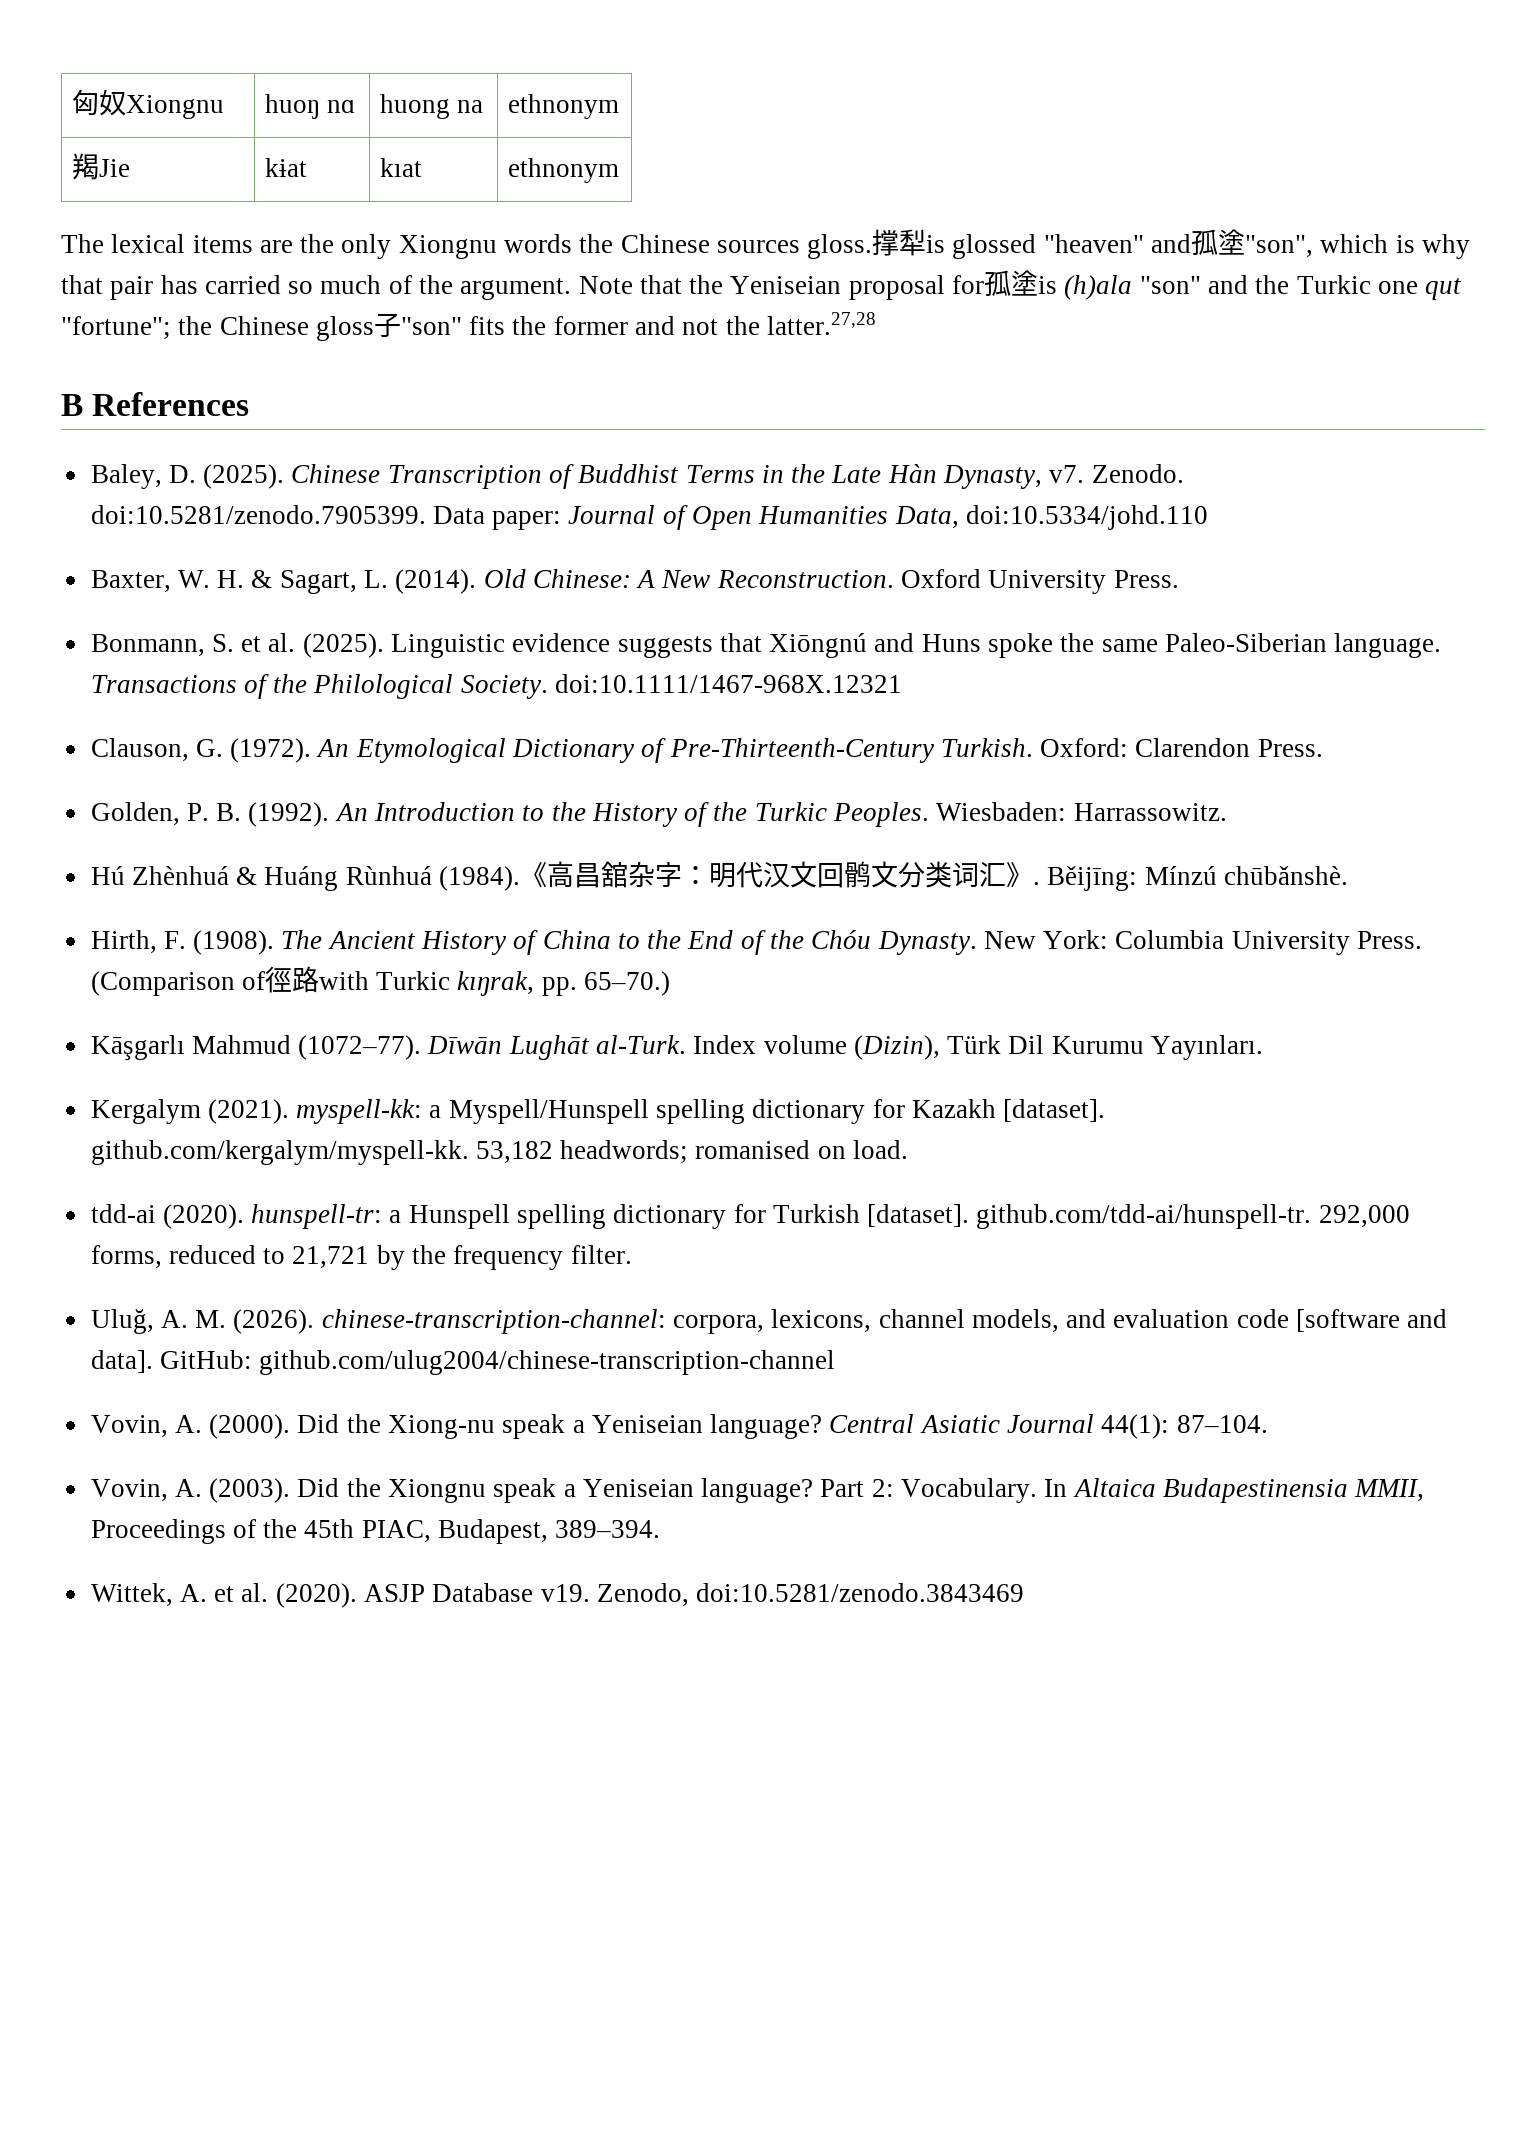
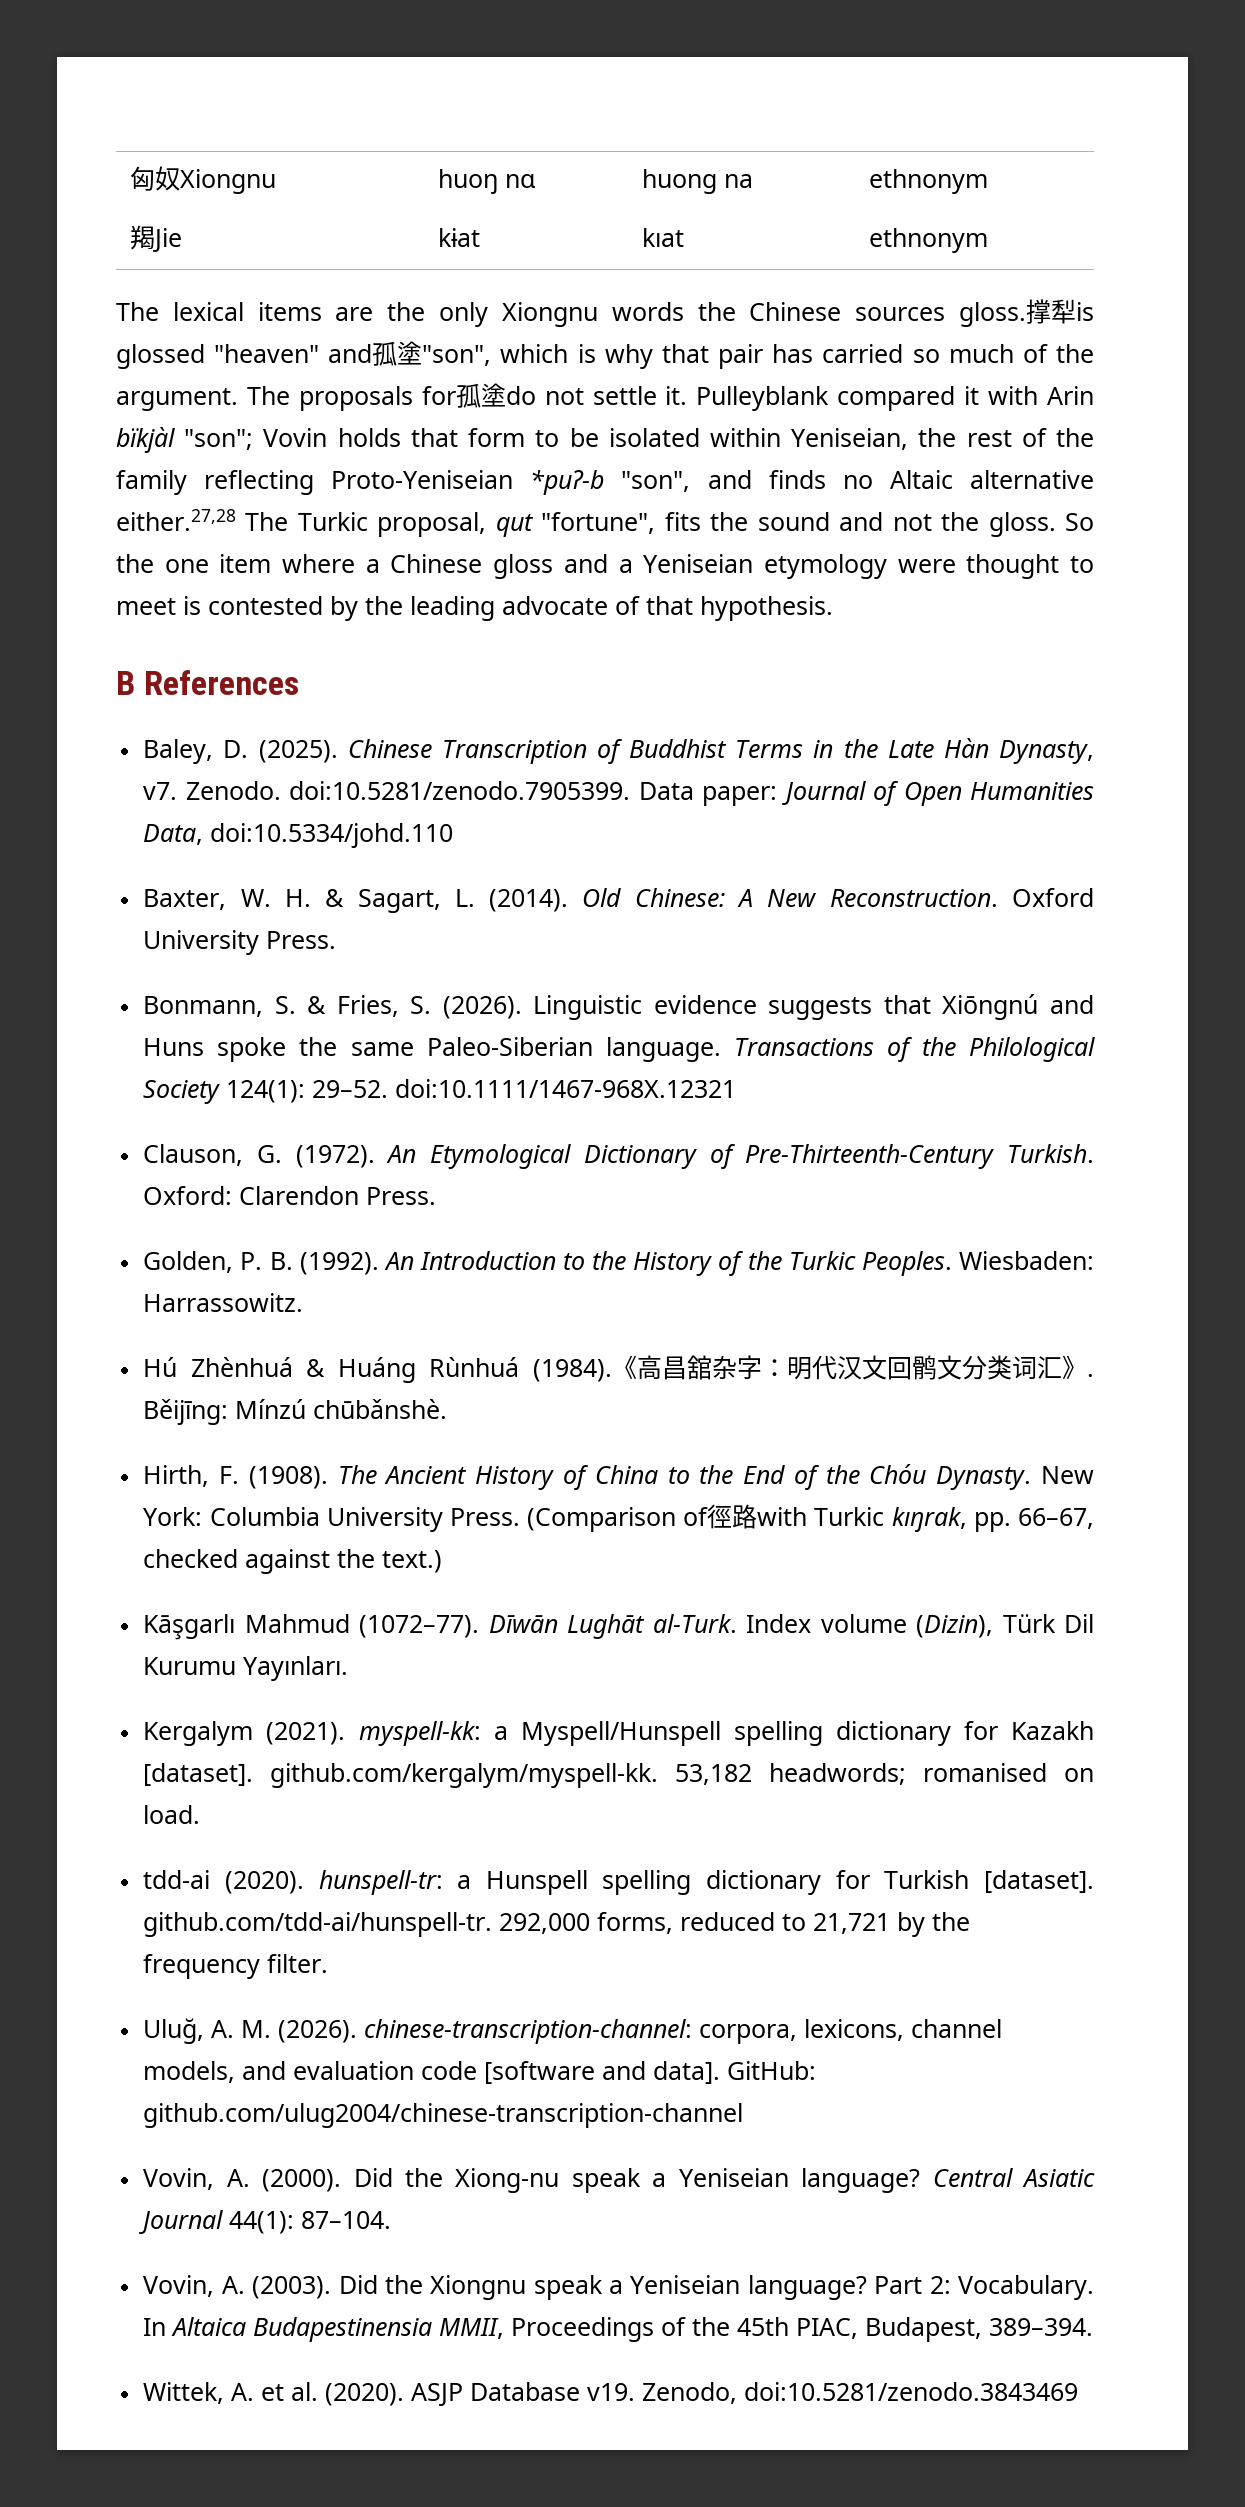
- Note that the Yeniseian proposal for孤塗is (h)ala "son" and the Turkic one qut "fortune"; the Chinese gloss子"son" fits the former and not the latter.27,28
+ The proposals for孤塗do not settle it. Pulleyblank compared it with Arin bïkjàl "son"; Vovin holds that form to be isolated within Yeniseian, the rest of the family reflecting Proto-Yeniseian *puʔ-b "son", and finds no Altaic alternative either.27,28 The Turkic proposal, qut "fortune", fits the sound and not the gloss. So the one item where a Chinese gloss and a Yeniseian etymology were thought to meet is contested by the leading advocate of that hypothesis.
- Bonmann, S. et al. (2025).
+ Bonmann, S. & Fries, S. (2026).
- Transactions of the Philological Society. doi:10.1111/1467-968X.12321
+ Transactions of the Philological Society 124(1): 29–52. doi:10.1111/1467-968X.12321
- (Comparison of徑路with Turkic kıŋrak, pp. 65–70.)
+ (Comparison of徑路with Turkic kıŋrak, pp. 66–67, checked against the text.)

